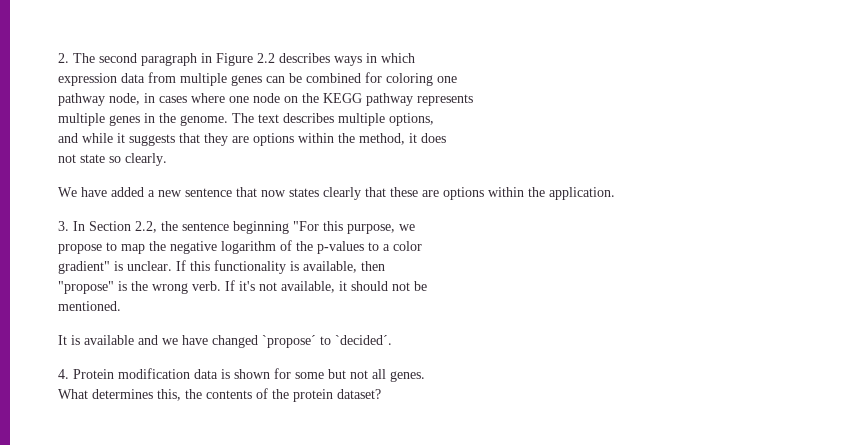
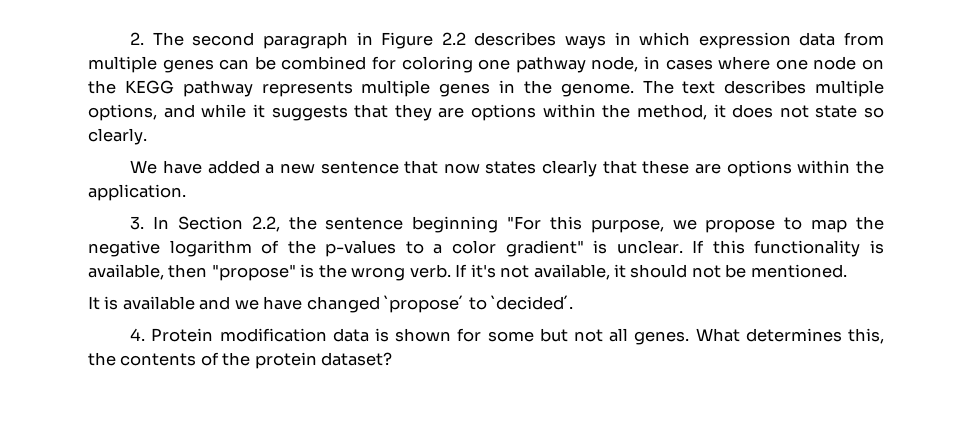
- 2. The second paragraph in Figure 2.2 describes ways in which
- expression data from multiple genes can be combined for coloring one
- pathway node, in cases where one node on the KEGG pathway represents
- multiple genes in the genome.
+ 2. The second paragraph in Figure 2.2 describes ways in which expression data from multiple genes can be combined for coloring one pathway node, in cases where one node on the KEGG pathway represents multiple genes in the genome.
- The text describes multiple options,
- and while it suggests that they are options within the method, it does
- not state so clearly.
+ The text describes multiple options, and while it suggests that they are options within the method, it does not state so clearly.
- 3. In Section 2.2, the sentence beginning "For this purpose, we
- propose to map the negative logarithm of the p-values to a color
- gradient" is unclear.
+ 3. In Section 2.2, the sentence beginning "For this purpose, we propose to map the negative logarithm of the p-values to a color gradient" is unclear.
- If this functionality is available, then
- "propose" is the wrong verb.
+ If this functionality is available, then "propose" is the wrong verb.
- If it's not available, it should not be
- mentioned.
+ If it's not available, it should not be mentioned.
- 4. Protein modification data is shown for some but not all genes.
- What determines this, the contents of the protein dataset?
+ 4. Protein modification data is shown for some but not all genes. What determines this, the contents of the protein dataset?

